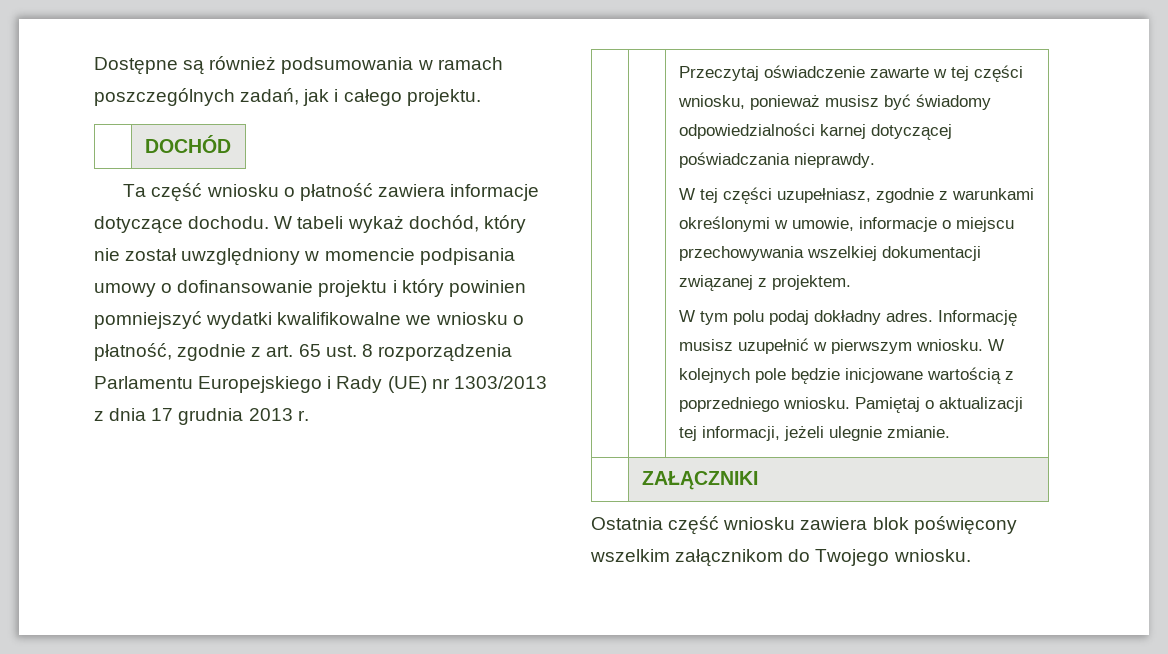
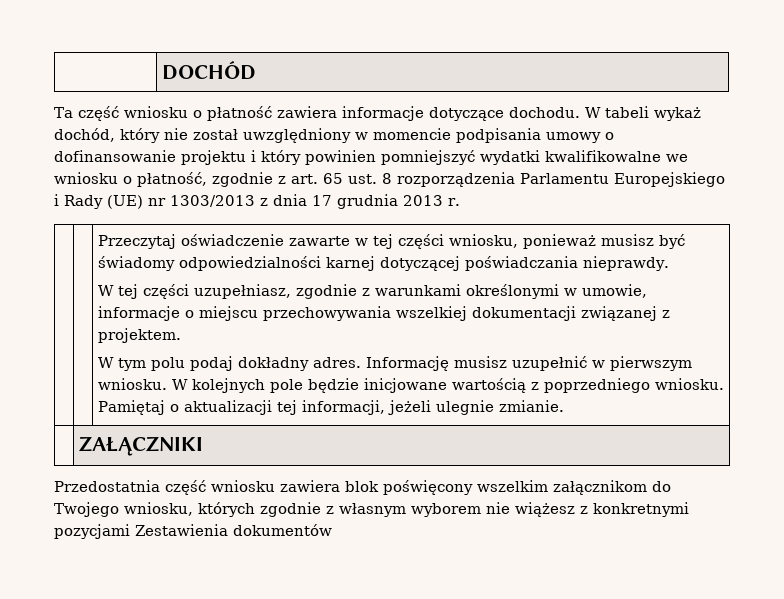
- Dostępne są również podsumowania w ramach poszczególnych zadań, jak i całego projektu.
- Ostatnia część wniosku zawiera blok poświęcony wszelkim załącznikom do Twojego wniosku.
+ Przedostatnia część wniosku zawiera blok poświęcony wszelkim załącznikom do Twojego wniosku, których zgodnie z własnym wyborem nie wiążesz z konkretnymi pozycjami Zestawienia dokumentów

